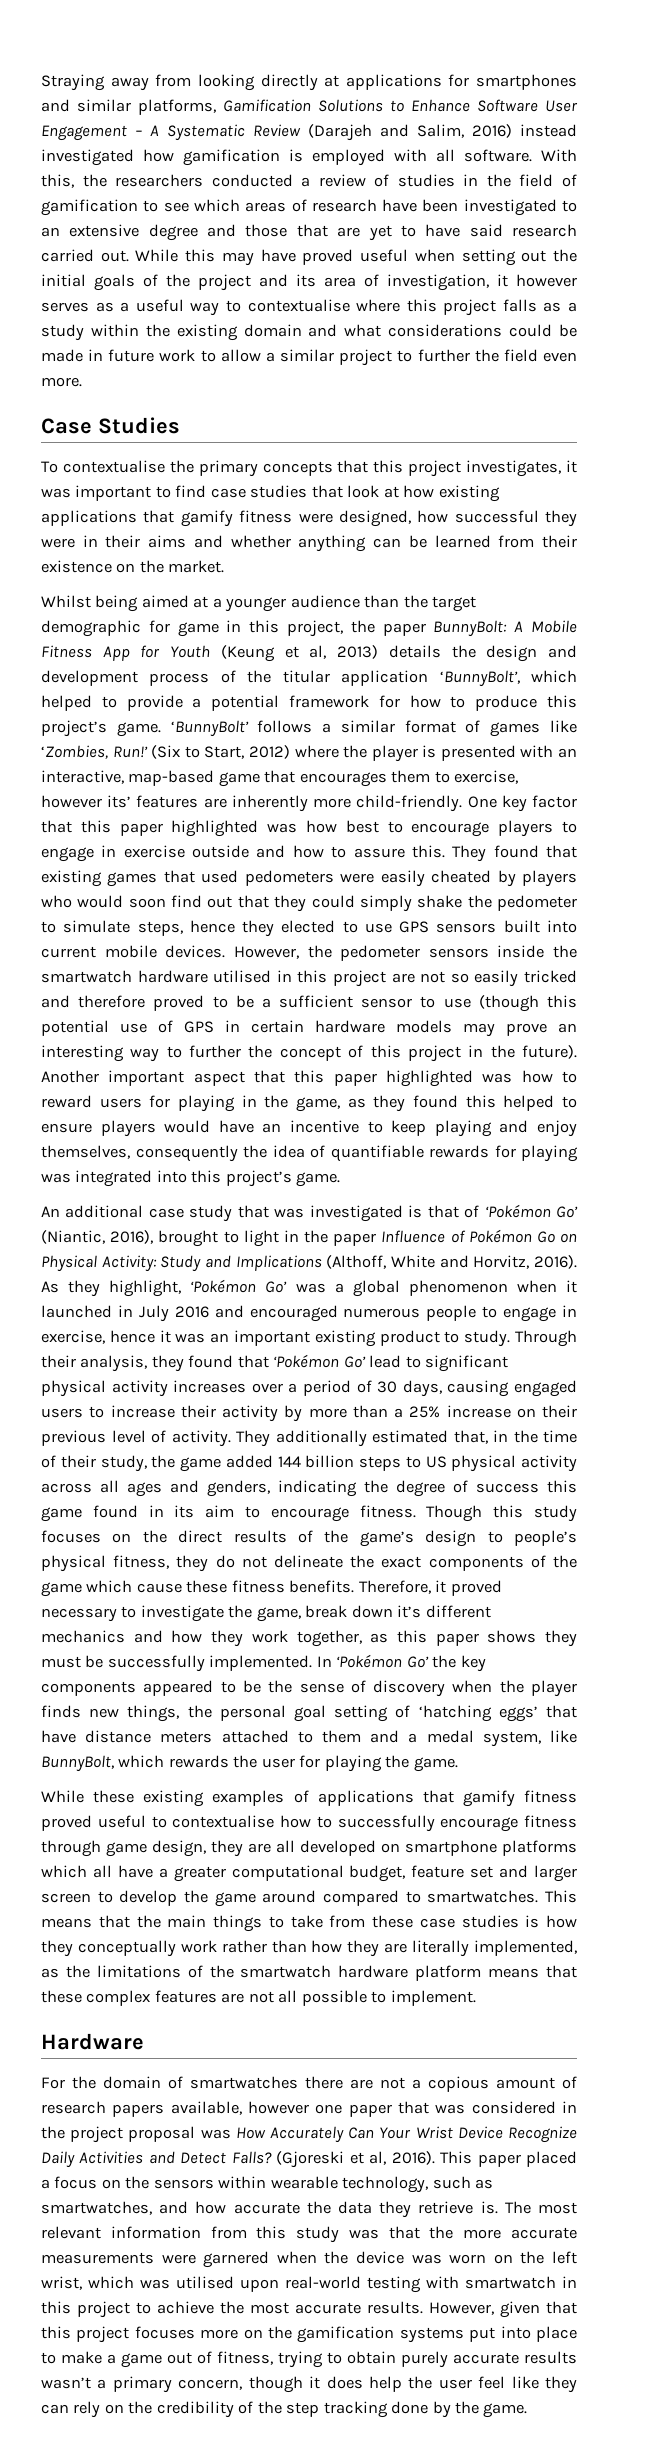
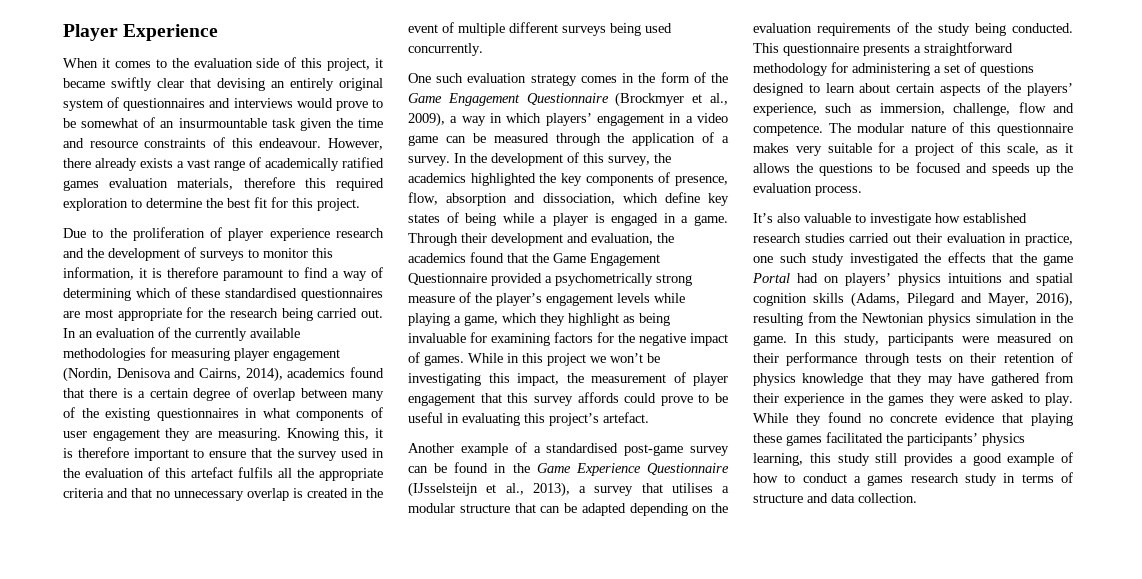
- Straying away from looking directly at applications for smartphones and similar platforms, Gamification Solutions to Enhance Software User Engagement – A Systematic Review (Darajeh and Salim, 2016) instead investigated how gamification is employed with all software. With this, the researchers conducted a review of studies in the field of gamification to see which areas of research have been investigated to an extensive degree and those that are yet to have said research carried out. While this may have proved useful when setting out the initial goals of the project and its area of investigation, it however serves as a useful way to contextualise where this project falls as a study within the existing domain and what considerations could be made in future work to allow a similar project to further the field even more.
- Case Studies
- To contextualise the primary concepts that this project investigates, it was important to find case studies that look at how existing applications that gamify fitness were designed, how successful they were in their aims and whether anything can be learned from their existence on the market.
- Whilst being aimed at a younger audience than the target demographic for game in this project, the paper BunnyBolt: A Mobile Fitness App for Youth (Keung et al, 2013) details the design and development process of the titular application ‘BunnyBolt’, which helped to provide a potential framework for how to produce this project’s game. ‘BunnyBolt’ follows a similar format of games like ‘Zombies, Run!’ (Six to Start, 2012) where the player is presented with an interactive, map-based game that encourages them to exercise, however its’ features are inherently more child-friendly. One key factor that this paper highlighted was how best to encourage players to engage in exercise outside and how to assure this. They found that existing games that used pedometers were easily cheated by players who would soon find out that they could simply shake the pedometer to simulate steps, hence they elected to use GPS sensors built into current mobile devices. However, the pedometer sensors inside the smartwatch hardware utilised in this project are not so easily tricked and therefore proved to be a sufficient sensor to use (though this potential use of GPS in certain hardware models may prove an interesting way to further the concept of this project in the future). Another important aspect that this paper highlighted was how to reward users for playing in the game, as they found this helped to ensure players would have an incentive to keep playing and enjoy themselves, consequently the idea of quantifiable rewards for playing was integrated into this project’s game.
- An additional case study that was investigated is that of ‘Pokémon Go’ (Niantic, 2016), brought to light in the paper Influence of Pokémon Go on Physical Activity: Study and Implications (Althoff, White and Horvitz, 2016). As they highlight, ‘Pokémon Go’ was a global phenomenon when it launched in July 2016 and encouraged numerous people to engage in exercise, hence it was an important existing product to study. Through their analysis, they found that ‘Pokémon Go’ lead to significant physical activity increases over a period of 30 days, causing engaged users to increase their activity by more than a 25% increase on their previous level of activity. They additionally estimated that, in the time of their study, the game added 144 billion steps to US physical activity across all ages and genders, indicating the degree of success this game found in its aim to encourage fitness. Though this study focuses on the direct results of the game’s design to people’s physical fitness, they do not delineate the exact components of the game which cause these fitness benefits. Therefore, it proved necessary to investigate the game, break down it’s different mechanics and how they work together, as this paper shows they must be successfully implemented. In ‘Pokémon Go’ the key components appeared to be the sense of discovery when the player finds new things, the personal goal setting of ‘hatching eggs’ that have distance meters attached to them and a medal system, like BunnyBolt, which rewards the user for playing the game.
- While these existing examples of applications that gamify fitness proved useful to contextualise how to successfully encourage fitness through game design, they are all developed on smartphone platforms which all have a greater computational budget, feature set and larger screen to develop the game around compared to smartwatches. This means that the main things to take from these case studies is how they conceptually work rather than how they are literally implemented, as the limitations of the smartwatch hardware platform means that these complex features are not all possible to implement.
- Hardware
- For the domain of smartwatches there are not a copious amount of research papers available, however one paper that was considered in the project proposal was How Accurately Can Your Wrist Device Recognize Daily Activities and Detect Falls? (Gjoreski et al, 2016). This paper placed a focus on the sensors within wearable technology, such as smartwatches, and how accurate the data they retrieve is. The most relevant information from this study was that the more accurate measurements were garnered when the device was worn on the left wrist, which was utilised upon real-world testing with smartwatch in this project to achieve the most accurate results. However, given that this project focuses more on the gamification systems put into place to make a game out of fitness, trying to obtain purely accurate results wasn’t a primary concern, though it does help the user feel like they can rely on the credibility of the step tracking done by the game.
+ Player Experience
+ When it comes to the evaluation side of this project, it became swiftly clear that devising an entirely original system of questionnaires and interviews would prove to be somewhat of an insurmountable task given the time and resource constraints of this endeavour. However, there already exists a vast range of academically ratified games evaluation materials, therefore this required exploration to determine the best fit for this project.
+ Due to the proliferation of player experience research and the development of surveys to monitor this information, it is therefore paramount to find a way of determining which of these standardised questionnaires are most appropriate for the research being carried out. In an evaluation of the currently available methodologies for measuring player engagement (Nordin, Denisova and Cairns, 2014), academics found that there is a certain degree of overlap between many of the existing questionnaires in what components of user engagement they are measuring. Knowing this, it is therefore important to ensure that the survey used in the evaluation of this artefact fulfils all the appropriate criteria and that no unnecessary overlap is created in the event of multiple different surveys being used concurrently.
+ One such evaluation strategy comes in the form of the Game Engagement Questionnaire (Brockmyer et al., 2009), a way in which players’ engagement in a video game can be measured through the application of a survey. In the development of this survey, the academics highlighted the key components of presence, flow, absorption and dissociation, which define key states of being while a player is engaged in a game. Through their development and evaluation, the academics found that the Game Engagement Questionnaire provided a psychometrically strong measure of the player’s engagement levels while playing a game, which they highlight as being invaluable for examining factors for the negative impact of games. While in this project we won’t be investigating this impact, the measurement of player engagement that this survey affords could prove to be useful in evaluating this project’s artefact.
+ Another example of a standardised post-game survey can be found in the Game Experience Questionnaire (IJsselsteijn et al., 2013), a survey that utilises a modular structure that can be adapted depending on the evaluation requirements of the study being conducted. This questionnaire presents a straightforward methodology for administering a set of questions designed to learn about certain aspects of the players’ experience, such as immersion, challenge, flow and competence. The modular nature of this questionnaire makes very suitable for a project of this scale, as it allows the questions to be focused and speeds up the evaluation process.
+ It’s also valuable to investigate how established research studies carried out their evaluation in practice, one such study investigated the effects that the game Portal had on players’ physics intuitions and spatial cognition skills (Adams, Pilegard and Mayer, 2016), resulting from the Newtonian physics simulation in the game. In this study, participants were measured on their performance through tests on their retention of physics knowledge that they may have gathered from their experience in the games they were asked to play. While they found no concrete evidence that playing these games facilitated the participants’ physics learning, this study still provides a good example of how to conduct a games research study in terms of structure and data collection.

